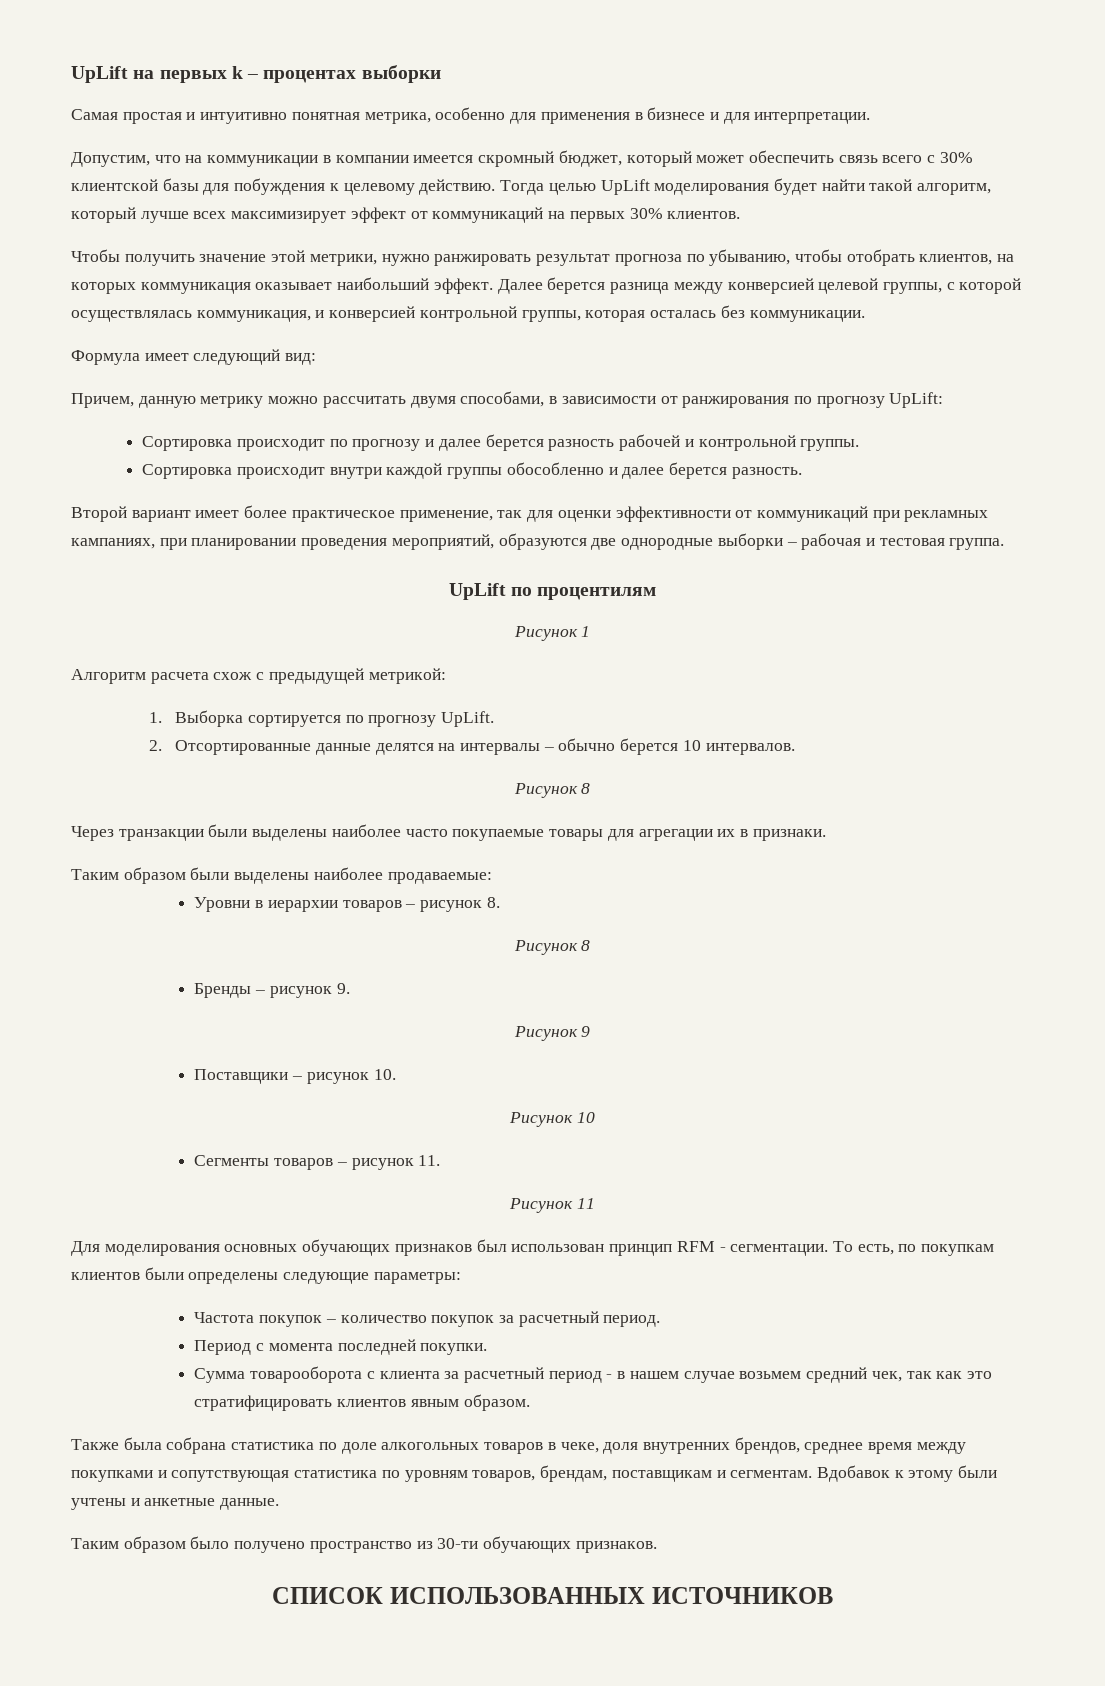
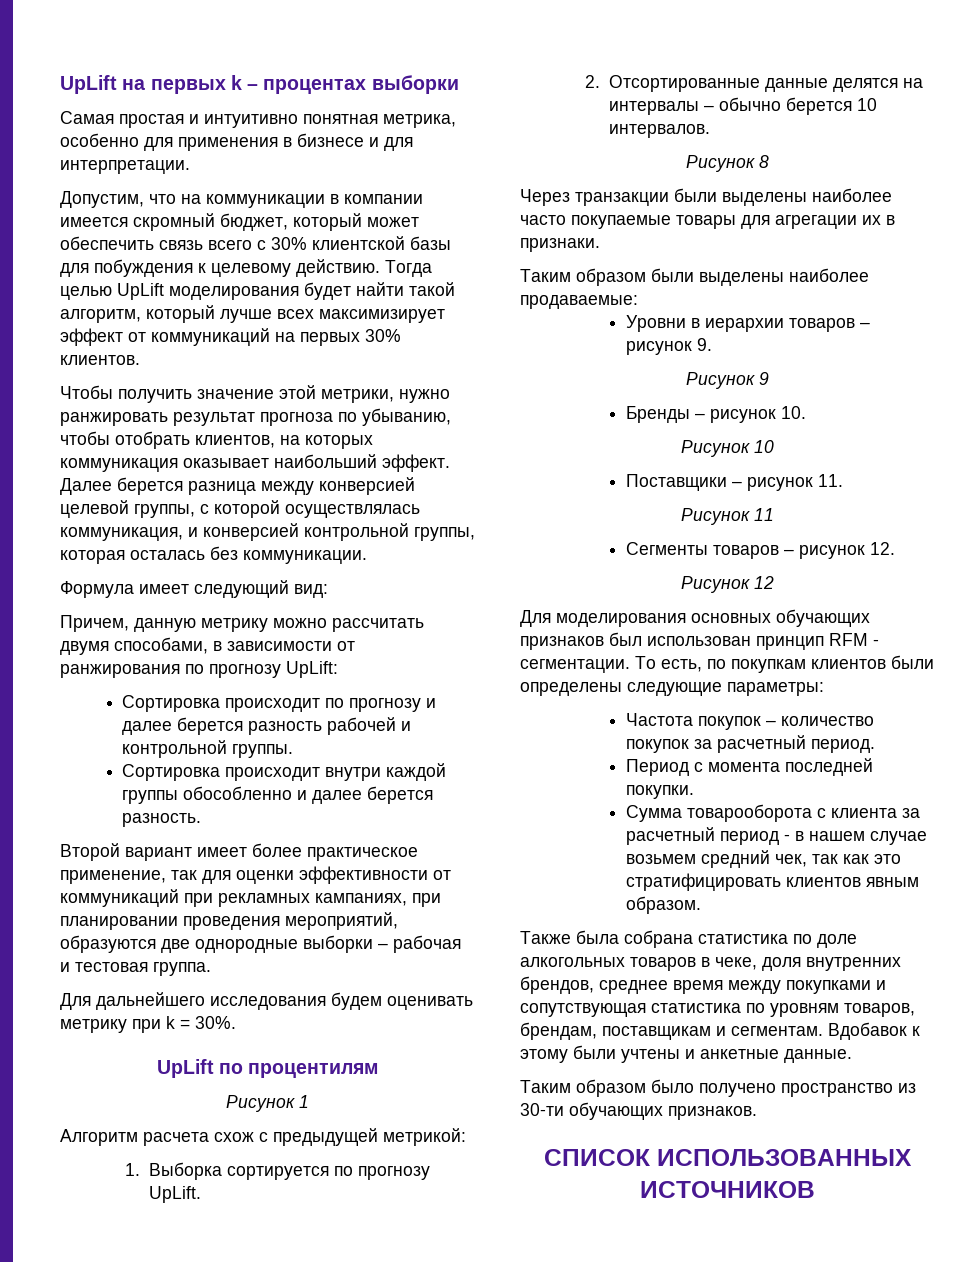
+ Для дальнейшего исследования будем оценивать метрику при k = 30%.
- Уровни в иерархии товаров – рисунок 8.
- Рисунок 8
- Бренды – рисунок 9.
+ Уровни в иерархии товаров – рисунок 9.
- Поставщики – рисунок 10.
+ Бренды – рисунок 10.
- Сегменты товаров – рисунок 11.
+ Поставщики – рисунок 11.
+ Сегменты товаров – рисунок 12.
+ Рисунок 12

